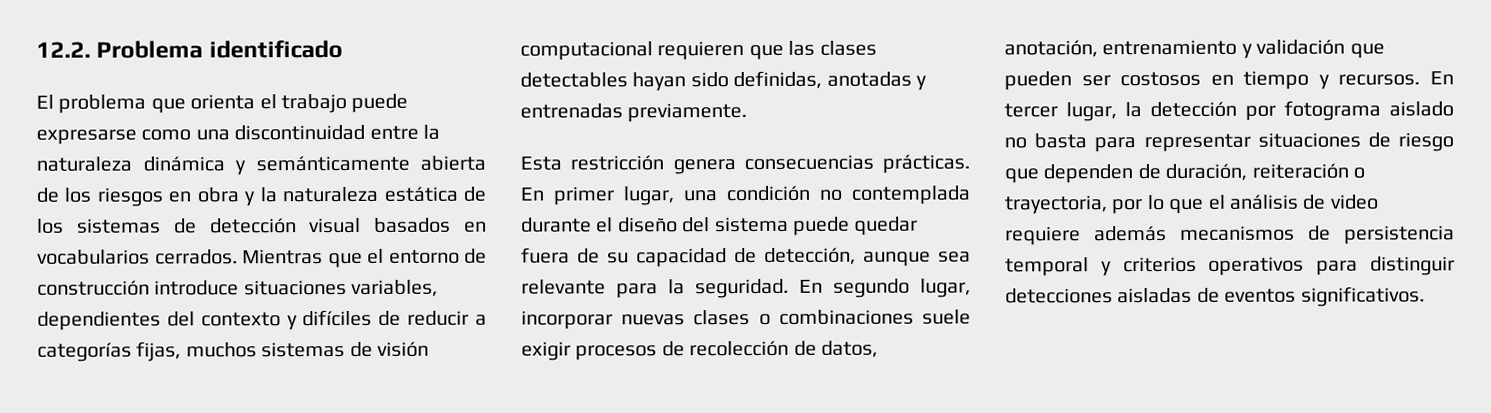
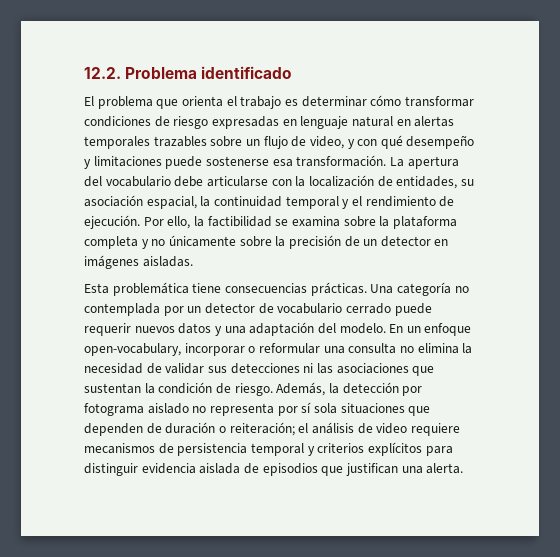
- El problema que orienta el trabajo puede expresarse como una discontinuidad entre la naturaleza dinámica y semánticamente abierta de los riesgos en obra y la naturaleza estática de los sistemas de detección visual basados en vocabularios cerrados. Mientras que el entorno de construcción introduce situaciones variables, dependientes del contexto y difíciles de reducir a categorías fijas, muchos sistemas de visión computacional requieren que las clases detectables hayan sido definidas, anotadas y entrenadas previamente.
- Esta restricción genera consecuencias prácticas. En primer lugar, una condición no contemplada durante el diseño del sistema puede quedar fuera de su capacidad de detección, aunque sea relevante para la seguridad. En segundo lugar, incorporar nuevas clases o combinaciones suele exigir procesos de recolección de datos, anotación, entrenamiento y validación que pueden ser costosos en tiempo y recursos. En tercer lugar, la detección por fotograma aislado no basta para representar situaciones de riesgo que dependen de duración, reiteración o trayectoria, por lo que el análisis de video requiere además mecanismos de persistencia temporal y criterios operativos para distinguir detecciones aisladas de eventos significativos.
+ El problema que orienta el trabajo es determinar cómo transformar condiciones de riesgo expresadas en lenguaje natural en alertas temporales trazables sobre un flujo de video, y con qué desempeño y limitaciones puede sostenerse esa transformación. La apertura del vocabulario debe articularse con la localización de entidades, su asociación espacial, la continuidad temporal y el rendimiento de ejecución. Por ello, la factibilidad se examina sobre la plataforma completa y no únicamente sobre la precisión de un detector en imágenes aisladas.
+ Esta problemática tiene consecuencias prácticas. Una categoría no contemplada por un detector de vocabulario cerrado puede requerir nuevos datos y una adaptación del modelo. En un enfoque open-vocabulary, incorporar o reformular una consulta no elimina la necesidad de validar sus detecciones ni las asociaciones que sustentan la condición de riesgo. Además, la detección por fotograma aislado no representa por sí sola situaciones que dependen de duración o reiteración; el análisis de video requiere mecanismos de persistencia temporal y criterios explícitos para distinguir evidencia aislada de episodios que justifican una alerta.

